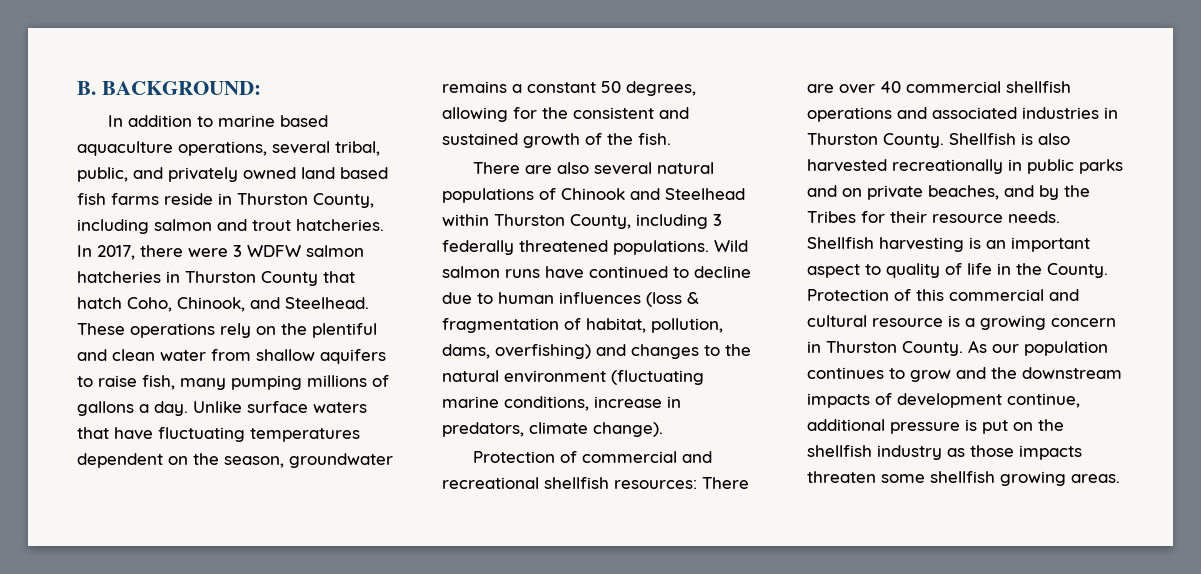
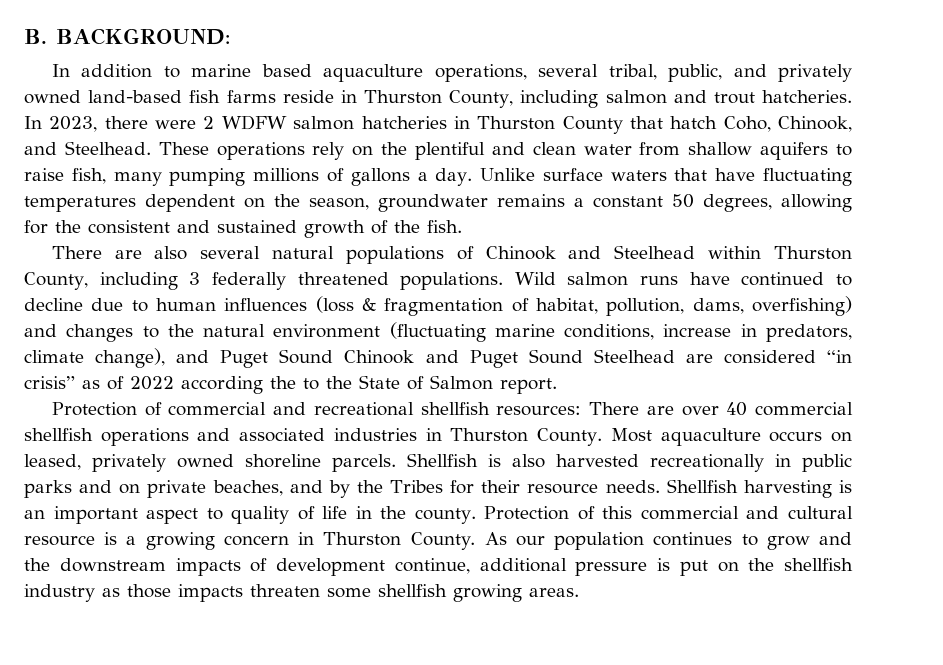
- In addition to marine based aquaculture operations, several tribal, public, and privately owned land based fish farms reside in Thurston County, including salmon and trout hatcheries.
+ In addition to marine based aquaculture operations, several tribal, public, and privately owned land-based fish farms reside in Thurston County, including salmon and trout hatcheries.
- In 2017, there were 3 WDFW salmon hatcheries in Thurston County that hatch Coho, Chinook, and Steelhead.
+ In 2023, there were 2 WDFW salmon hatcheries in Thurston County that hatch Coho, Chinook, and Steelhead.
- Wild salmon runs have continued to decline due to human influences (loss & fragmentation of habitat, pollution, dams, overfishing) and changes to the natural environment (fluctuating marine conditions, increase in predators, climate change).
+ Wild salmon runs have continued to decline due to human influences (loss & fragmentation of habitat, pollution, dams, overfishing) and changes to the natural environment (fluctuating marine conditions, increase in predators, climate change), and Puget Sound Chinook and Puget Sound Steelhead are considered “in crisis” as of 2022 according the to the State of Salmon report.
+ Most aquaculture occurs on leased, privately owned shoreline parcels.
- Shellfish harvesting is an important aspect to quality of life in the County.
+ Shellfish harvesting is an important aspect to quality of life in the county.

